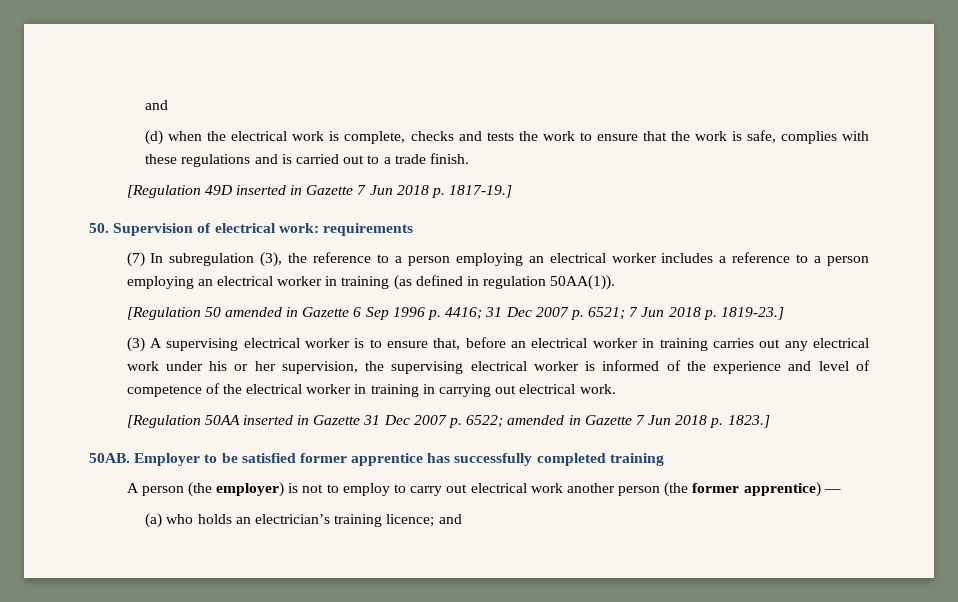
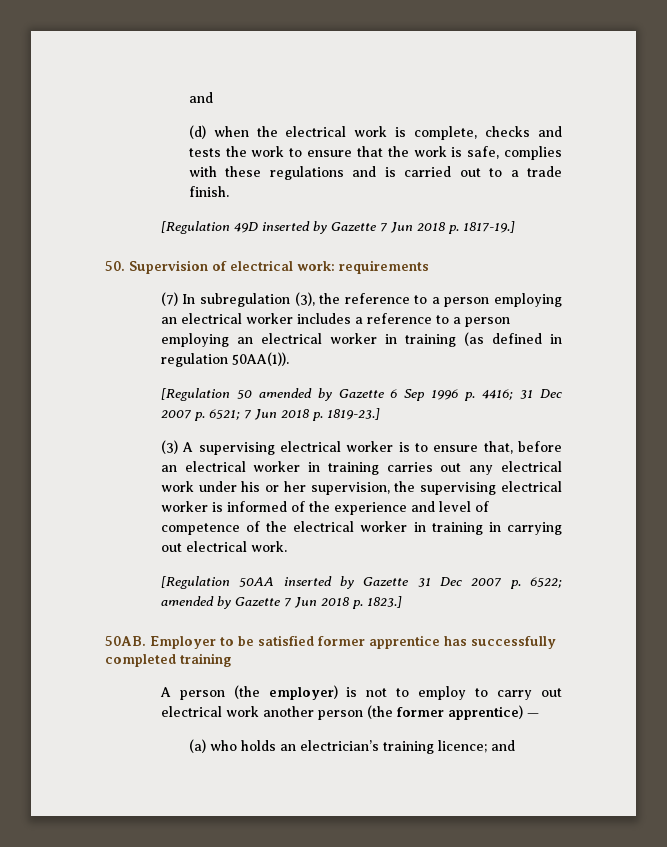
- [Regulation 49D inserted in Gazette 7 Jun 2018 p. 1817-19.]
+ [Regulation 49D inserted by Gazette 7 Jun 2018 p. 1817-19.]
- [Regulation 50 amended in Gazette 6 Sep 1996 p. 4416; 31 Dec 2007 p. 6521; 7 Jun 2018 p. 1819-23.]
+ [Regulation 50 amended by Gazette 6 Sep 1996 p. 4416; 31 Dec 2007 p. 6521; 7 Jun 2018 p. 1819-23.]
- [Regulation 50AA inserted in Gazette 31 Dec 2007 p. 6522; amended in Gazette 7 Jun 2018 p. 1823.]
+ [Regulation 50AA inserted by Gazette 31 Dec 2007 p. 6522; amended by Gazette 7 Jun 2018 p. 1823.]

